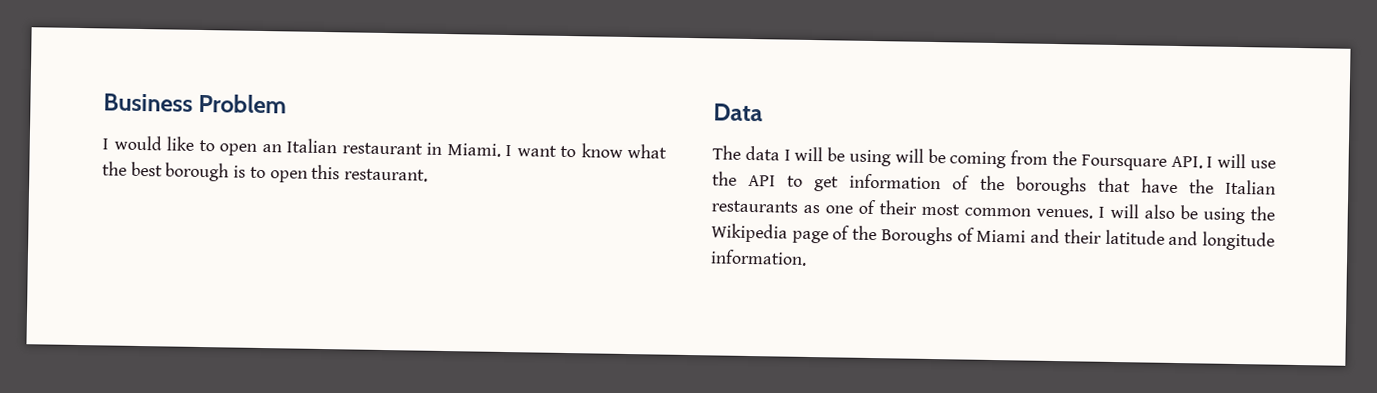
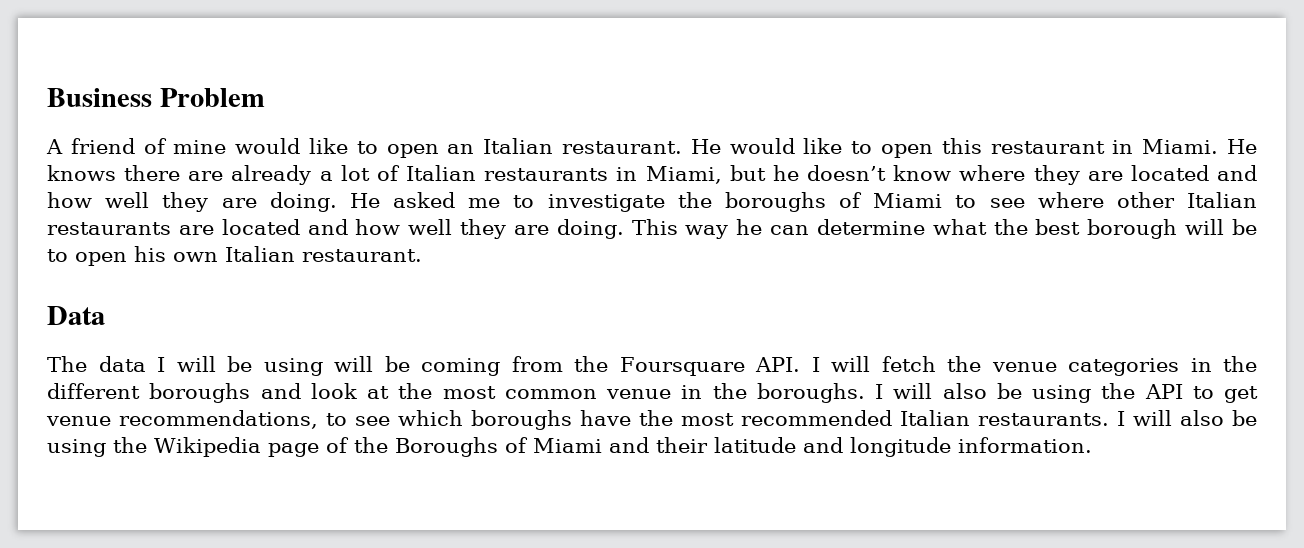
- I would like to open an Italian restaurant in Miami. I want to know what the best borough is to open this restaurant.
+ A friend of mine would like to open an Italian restaurant. He would like to open this restaurant in Miami. He knows there are already a lot of Italian restaurants in Miami, but he doesn’t know where they are located and how well they are doing. He asked me to investigate the boroughs of Miami to see where other Italian restaurants are located and how well they are doing. This way he can determine what the best borough will be to open his own Italian restaurant.
- The data I will be using will be coming from the Foursquare API. I will use the API to get information of the boroughs that have the Italian restaurants as one of their most common venues.
+ The data I will be using will be coming from the Foursquare API. I will fetch the venue categories in the different boroughs and look at the most common venue in the boroughs. I will also be using the API to get venue recommendations, to see which boroughs have the most recommended Italian restaurants.

